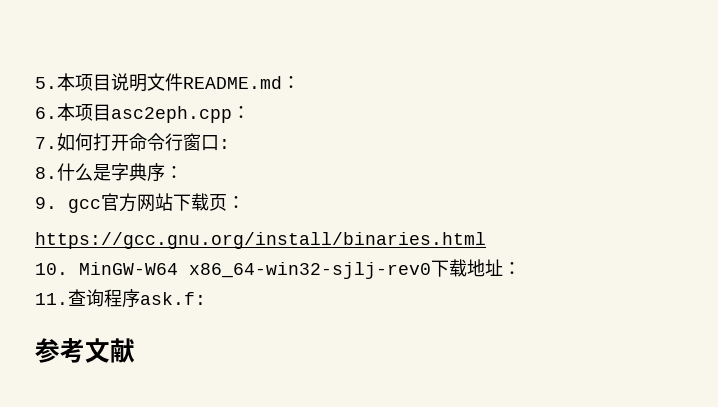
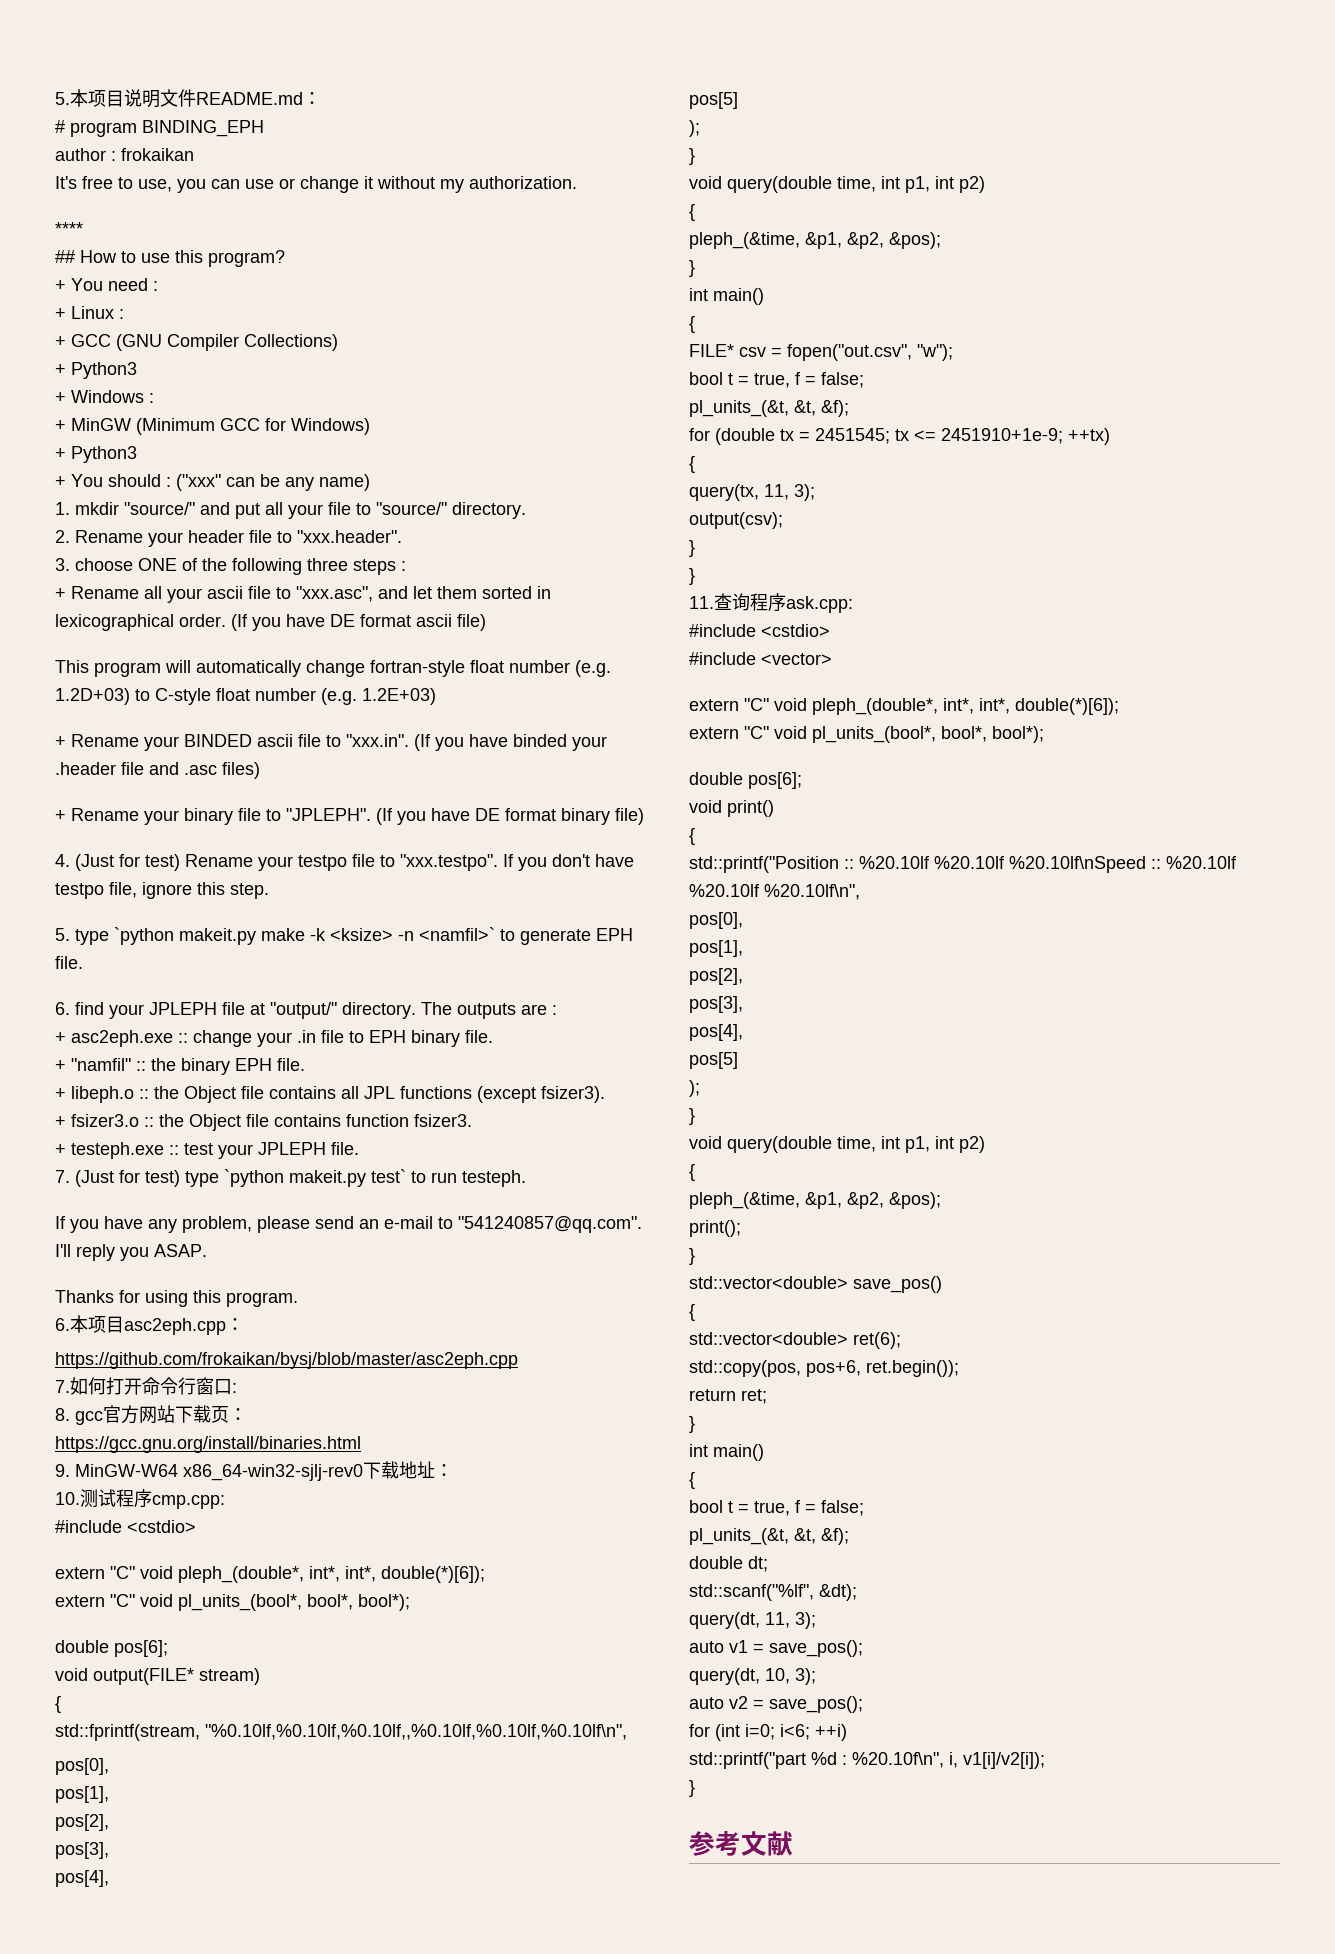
+ # program BINDING_EPH
+ author : frokaikan
+ It's free to use, you can use or change it without my authorization.
+ ****
+ ## How to use this program?
+ + You need :
+ + Linux :
+ + GCC (GNU Compiler Collections)
+ + Python3
+ + Windows :
+ + MinGW (Minimum GCC for Windows)
+ + Python3
+ + You should : ("xxx" can be any name)
+ 1. mkdir "source/" and put all your file to "source/" directory.
+ 2. Rename your header file to "xxx.header".
+ 3. choose ONE of the following three steps :
+ + Rename all your ascii file to "xxx.asc", and let them sorted in lexicographical order. (If you have DE format ascii file)
+ This program will automatically change fortran-style float number (e.g. 1.2D+03) to C-style float number (e.g. 1.2E+03)
+ + Rename your BINDED ascii file to "xxx.in". (If you have binded your .header file and .asc files)
+ + Rename your binary file to "JPLEPH". (If you have DE format binary file)
+ 4. (Just for test) Rename your testpo file to "xxx.testpo". If you don't have testpo file, ignore this step.
+ 5. type `python makeit.py make -k <ksize> -n <namfil>` to generate EPH file.
+ 6. find your JPLEPH file at "output/" directory. The outputs are :
+ + asc2eph.exe :: change your .in file to EPH binary file.
+ + "namfil" :: the binary EPH file.
+ + libeph.o :: the Object file contains all JPL functions (except fsizer3).
+ + fsizer3.o :: the Object file contains function fsizer3.
+ + testeph.exe :: test your JPLEPH file.
+ 7. (Just for test) type `python makeit.py test` to run testeph.
+ If you have any problem, please send an e-mail to "541240857@qq.com". I'll reply you ASAP.
+ Thanks for using this program.
+ https://github.com/frokaikan/bysj/blob/master/asc2eph.cpp
- 8.什么是字典序：
- 9. gcc官方网站下载页：
+ 8. gcc官方网站下载页：
- 10. MinGW-W64 x86_64-win32-sjlj-rev0下载地址：
+ 9. MinGW-W64 x86_64-win32-sjlj-rev0下载地址：
- 11.查询程序ask.f:
+ 10.测试程序cmp.cpp:
+ #include <cstdio>
+ extern "C" void pleph_(double*, int*, int*, double(*)[6]);
+ extern "C" void pl_units_(bool*, bool*, bool*);
+ double pos[6];
+ void output(FILE* stream)
+ {
+ std::fprintf(stream, "%0.10lf,%0.10lf,%0.10lf,,%0.10lf,%0.10lf,%0.10lf\n",
+ pos[0],
+ pos[1],
+ pos[2],
+ pos[3],
+ pos[4],
+ pos[5]
+ );
+ }
+ void query(double time, int p1, int p2)
+ {
+ pleph_(&time, &p1, &p2, &pos);
+ }
+ int main()
+ {
+ FILE* csv = fopen("out.csv", "w");
+ bool t = true, f = false;
+ pl_units_(&t, &t, &f);
+ for (double tx = 2451545; tx <= 2451910+1e-9; ++tx)
+ {
+ query(tx, 11, 3);
+ output(csv);
+ }
+ }
+ 11.查询程序ask.cpp:
+ #include <cstdio>
+ #include <vector>
+ extern "C" void pleph_(double*, int*, int*, double(*)[6]);
+ extern "C" void pl_units_(bool*, bool*, bool*);
+ double pos[6];
+ void print()
+ {
+ std::printf("Position :: %20.10lf %20.10lf %20.10lf\nSpeed :: %20.10lf %20.10lf %20.10lf\n",
+ pos[0],
+ pos[1],
+ pos[2],
+ pos[3],
+ pos[4],
+ pos[5]
+ );
+ }
+ void query(double time, int p1, int p2)
+ {
+ pleph_(&time, &p1, &p2, &pos);
+ print();
+ }
+ std::vector<double> save_pos()
+ {
+ std::vector<double> ret(6);
+ std::copy(pos, pos+6, ret.begin());
+ return ret;
+ }
+ int main()
+ {
+ bool t = true, f = false;
+ pl_units_(&t, &t, &f);
+ double dt;
+ std::scanf("%lf", &dt);
+ query(dt, 11, 3);
+ auto v1 = save_pos();
+ query(dt, 10, 3);
+ auto v2 = save_pos();
+ for (int i=0; i<6; ++i)
+ std::printf("part %d : %20.10f\n", i, v1[i]/v2[i]);
+ }

